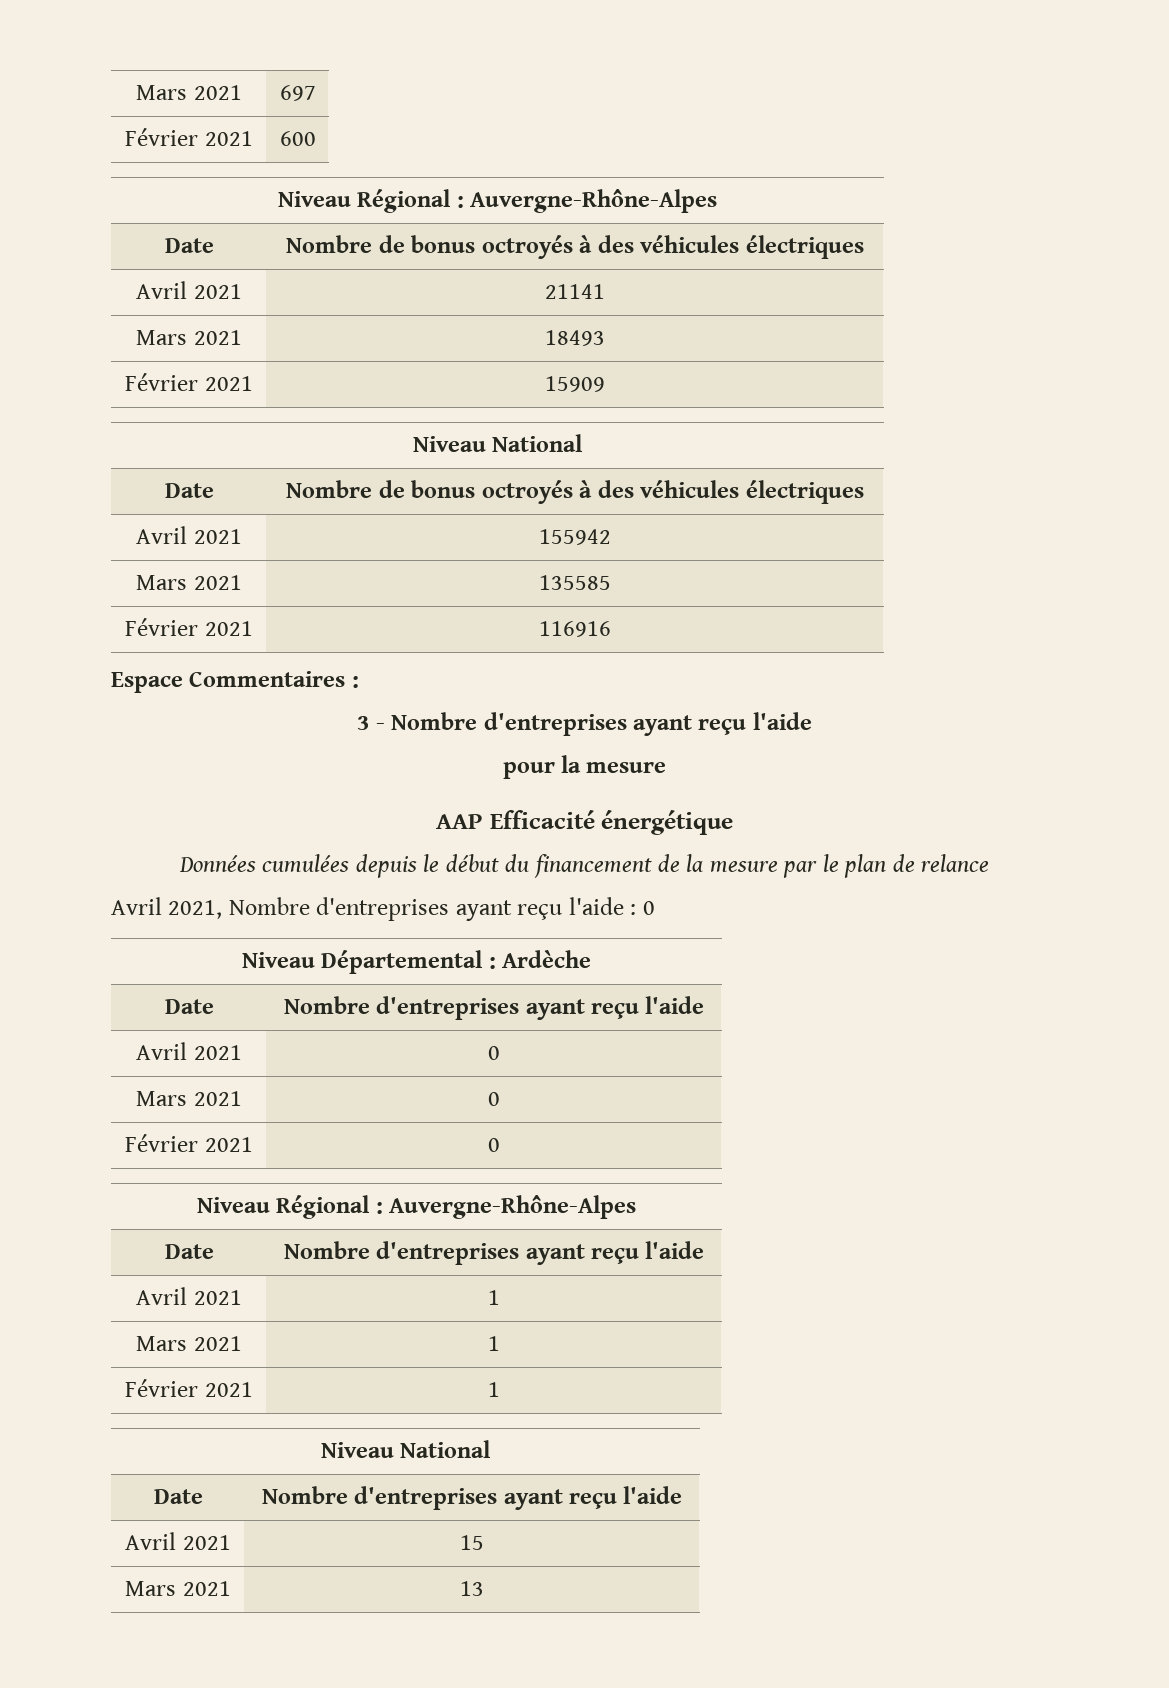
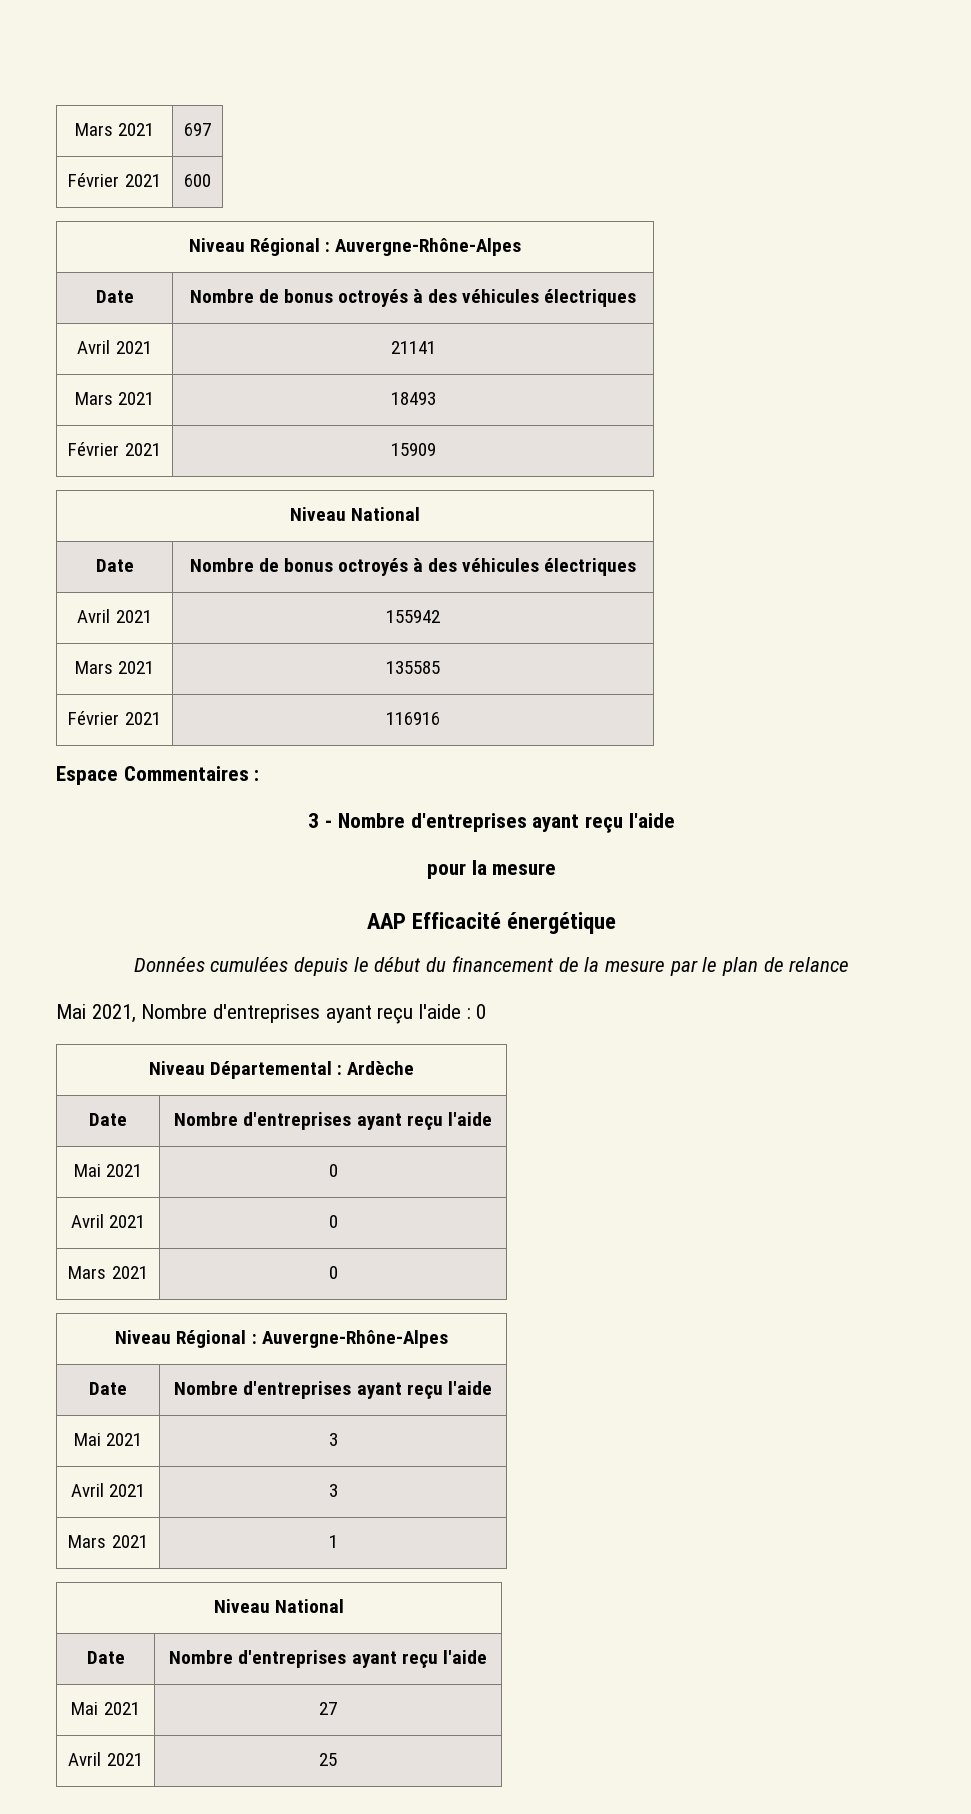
- Avril 2021, Nombre d'entreprises ayant reçu l'aide : 0
+ Mai 2021, Nombre d'entreprises ayant reçu l'aide : 0
+ Mai 2021 | 0
- Février 2021 | 0
- Avril 2021 | 1
+ Mai 2021 | 3
+ Avril 2021 | 3
- Février 2021 | 1
- Avril 2021 | 15
- Mars 2021 | 13
+ Mai 2021 | 27
+ Avril 2021 | 25

